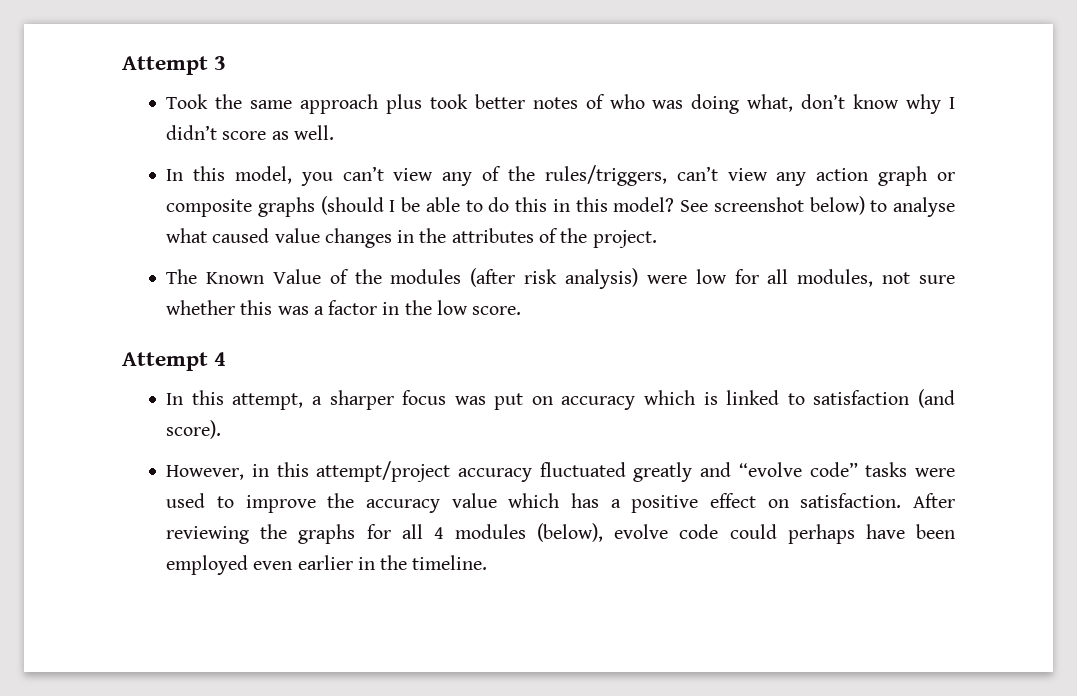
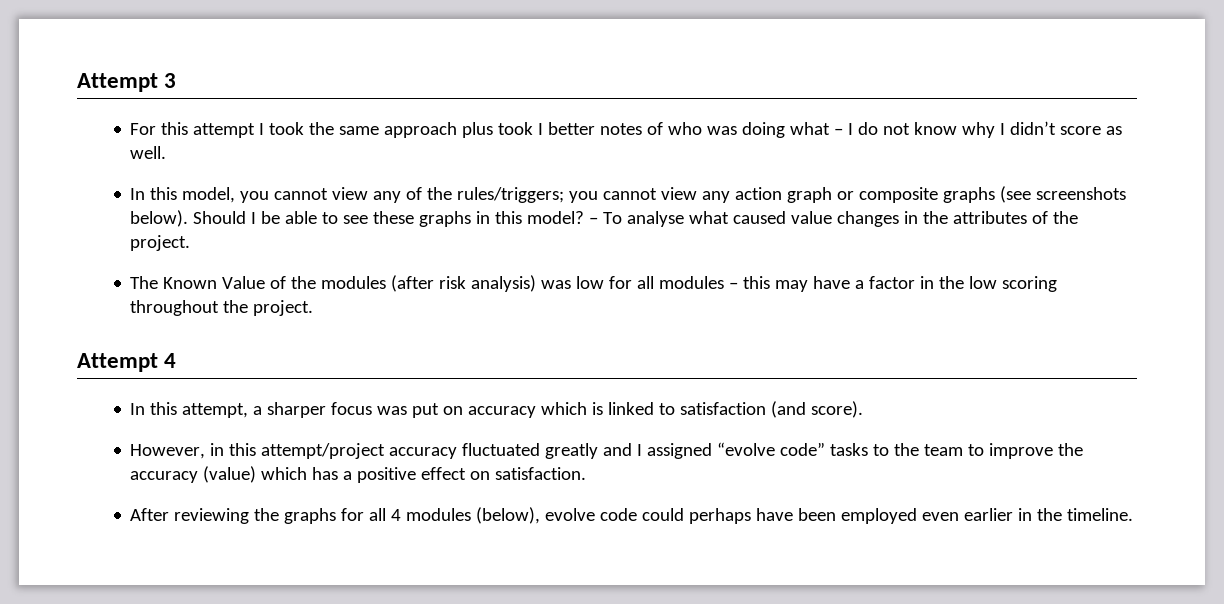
- Took the same approach plus took better notes of who was doing what, don’t know why I didn’t score as well.
+ For this attempt I took the same approach plus took I better notes of who was doing what – I do not know why I didn’t score as well.
- In this model, you can’t view any of the rules/triggers, can’t view any action graph or composite graphs (should I be able to do this in this model? See screenshot below) to analyse what caused value changes in the attributes of the project.
+ In this model, you cannot view any of the rules/triggers; you cannot view any action graph or composite graphs (see screenshots below). Should I be able to see these graphs in this model? – To analyse what caused value changes in the attributes of the project.
- The Known Value of the modules (after risk analysis) were low for all modules, not sure whether this was a factor in the low score.
+ The Known Value of the modules (after risk analysis) was low for all modules – this may have a factor in the low scoring throughout the project.
- However, in this attempt/project accuracy fluctuated greatly and “evolve code” tasks were used to improve the accuracy value which has a positive effect on satisfaction. After reviewing the graphs for all 4 modules (below), evolve code could perhaps have been employed even earlier in the timeline.
+ However, in this attempt/project accuracy fluctuated greatly and I assigned “evolve code” tasks to the team to improve the accuracy (value) which has a positive effect on satisfaction.
+ After reviewing the graphs for all 4 modules (below), evolve code could perhaps have been employed even earlier in the timeline.

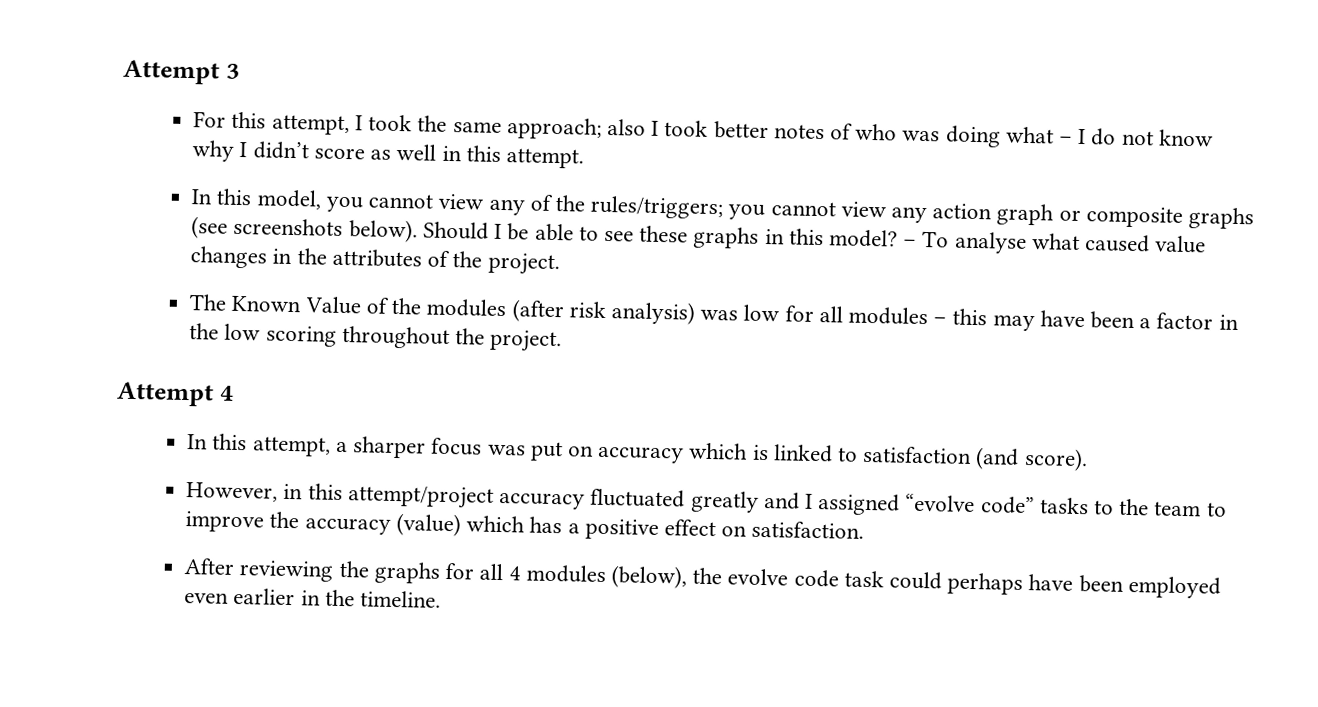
- For this attempt I took the same approach plus took I better notes of who was doing what – I do not know why I didn’t score as well.
+ For this attempt, I took the same approach; also I took better notes of who was doing what – I do not know why I didn’t score as well in this attempt.
- The Known Value of the modules (after risk analysis) was low for all modules – this may have a factor in the low scoring throughout the project.
+ The Known Value of the modules (after risk analysis) was low for all modules – this may have been a factor in the low scoring throughout the project.
- After reviewing the graphs for all 4 modules (below), evolve code could perhaps have been employed even earlier in the timeline.
+ After reviewing the graphs for all 4 modules (below), the evolve code task could perhaps have been employed even earlier in the timeline.

